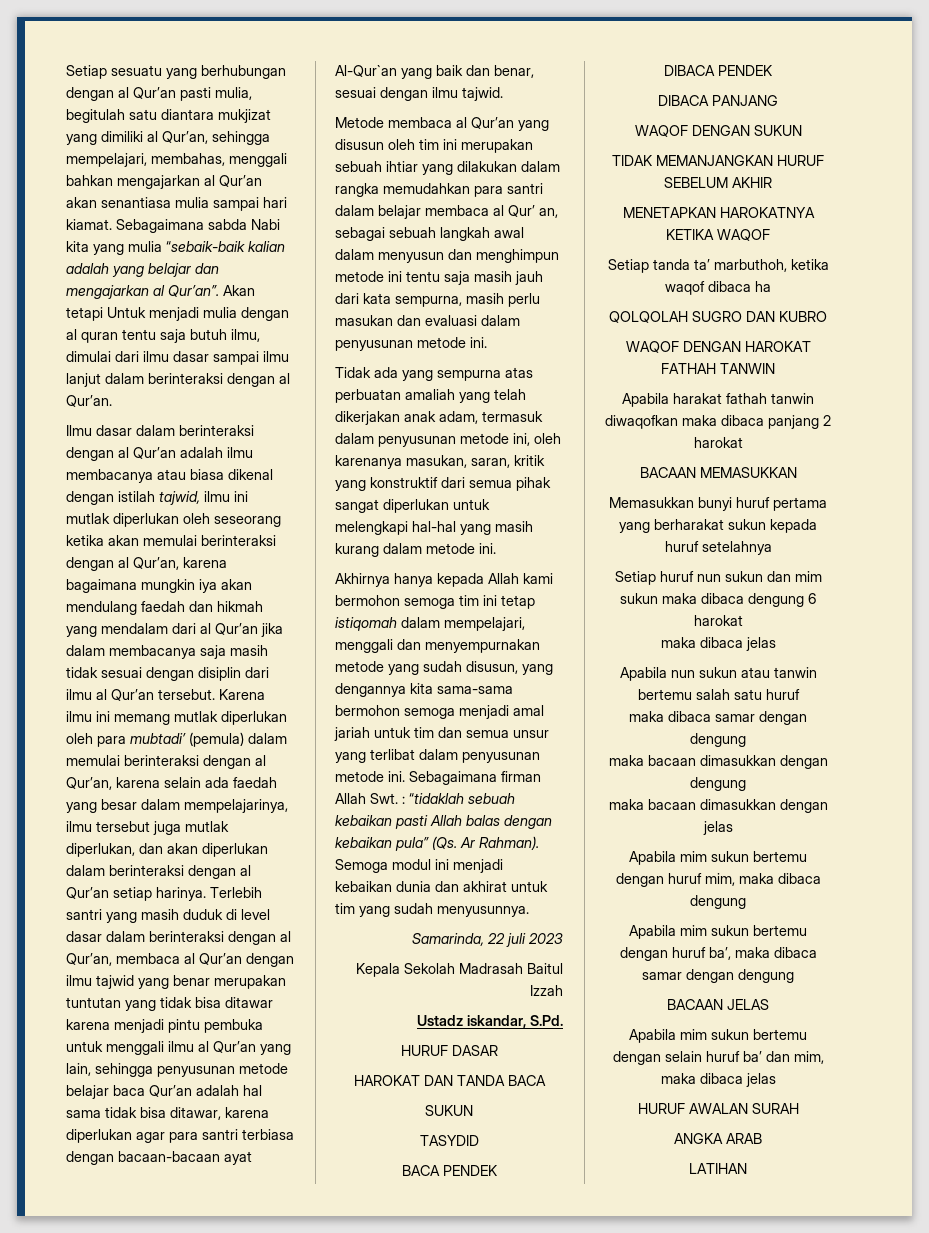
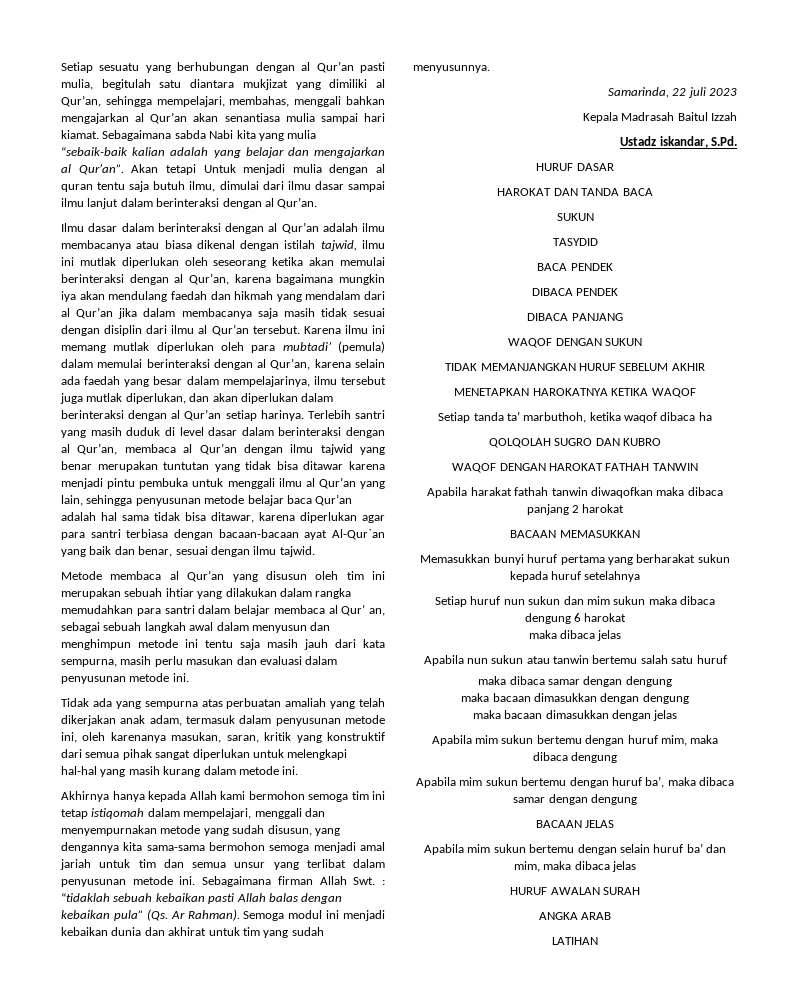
- Kepala Sekolah Madrasah Baitul Izzah
+ Kepala Madrasah Baitul Izzah

